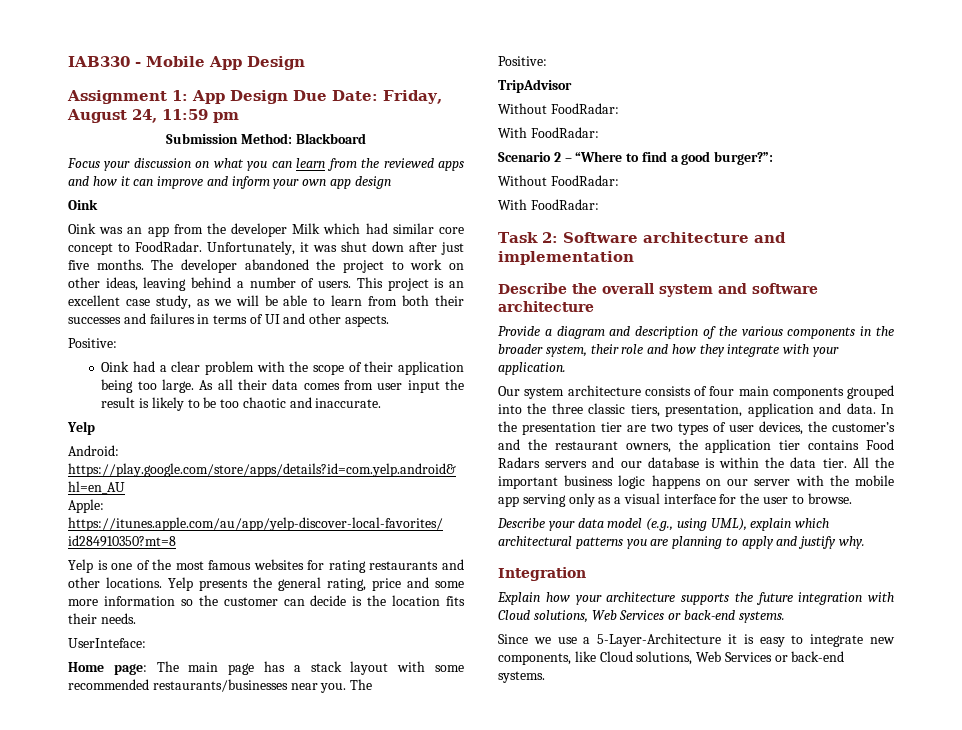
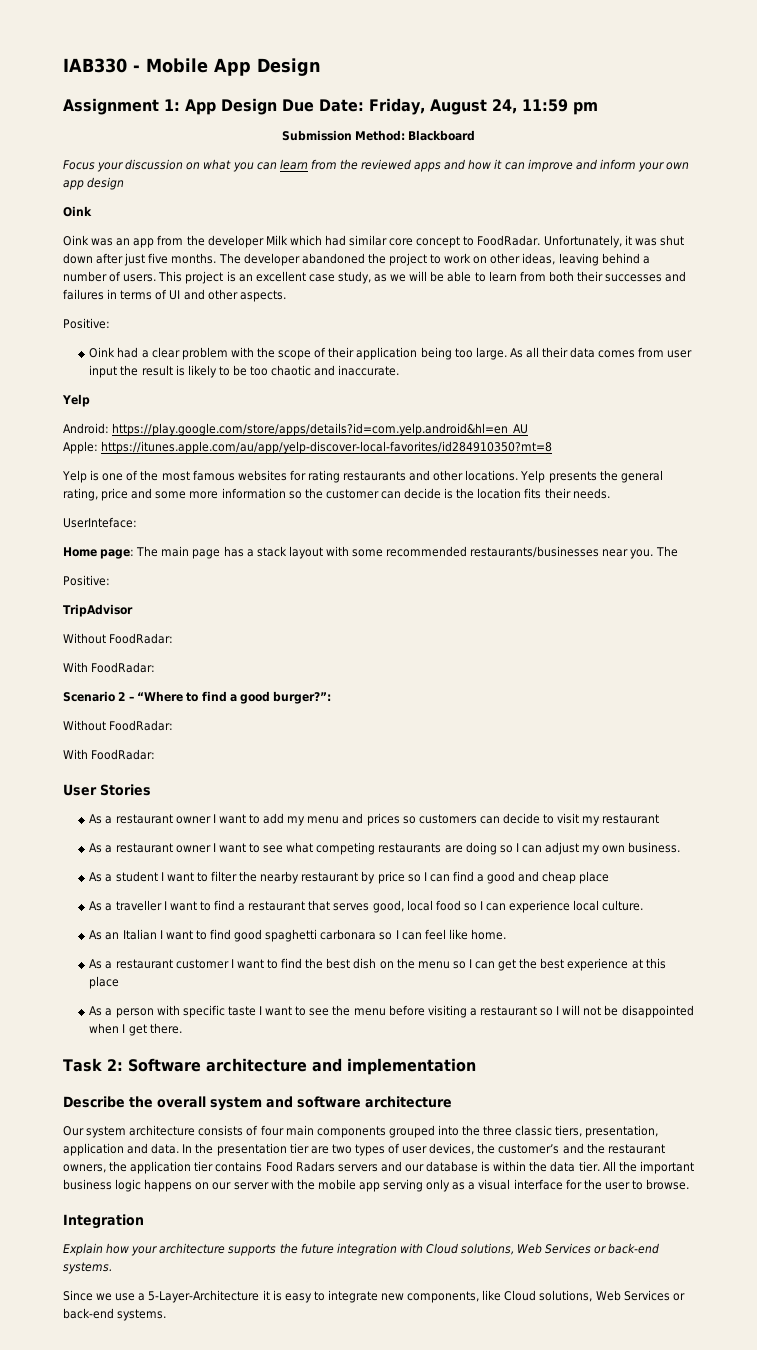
+ User Stories
+ As a restaurant owner I want to add my menu and prices so customers can decide to visit my restaurant
+ As a restaurant owner I want to see what competing restaurants are doing so I can adjust my own business.
+ As a student I want to filter the nearby restaurant by price so I can find a good and cheap place
+ As a traveller I want to find a restaurant that serves good, local food so I can experience local culture.
+ As an Italian I want to find good spaghetti carbonara so I can feel like home.
+ As a restaurant customer I want to find the best dish on the menu so I can get the best experience at this place
+ As a person with specific taste I want to see the menu before visiting a restaurant so I will not be disappointed when I get there.
- Provide a diagram and description of the various components in the broader system, their role and how they integrate with your application.
- Describe your data model (e.g., using UML), explain which architectural patterns you are planning to apply and justify why.

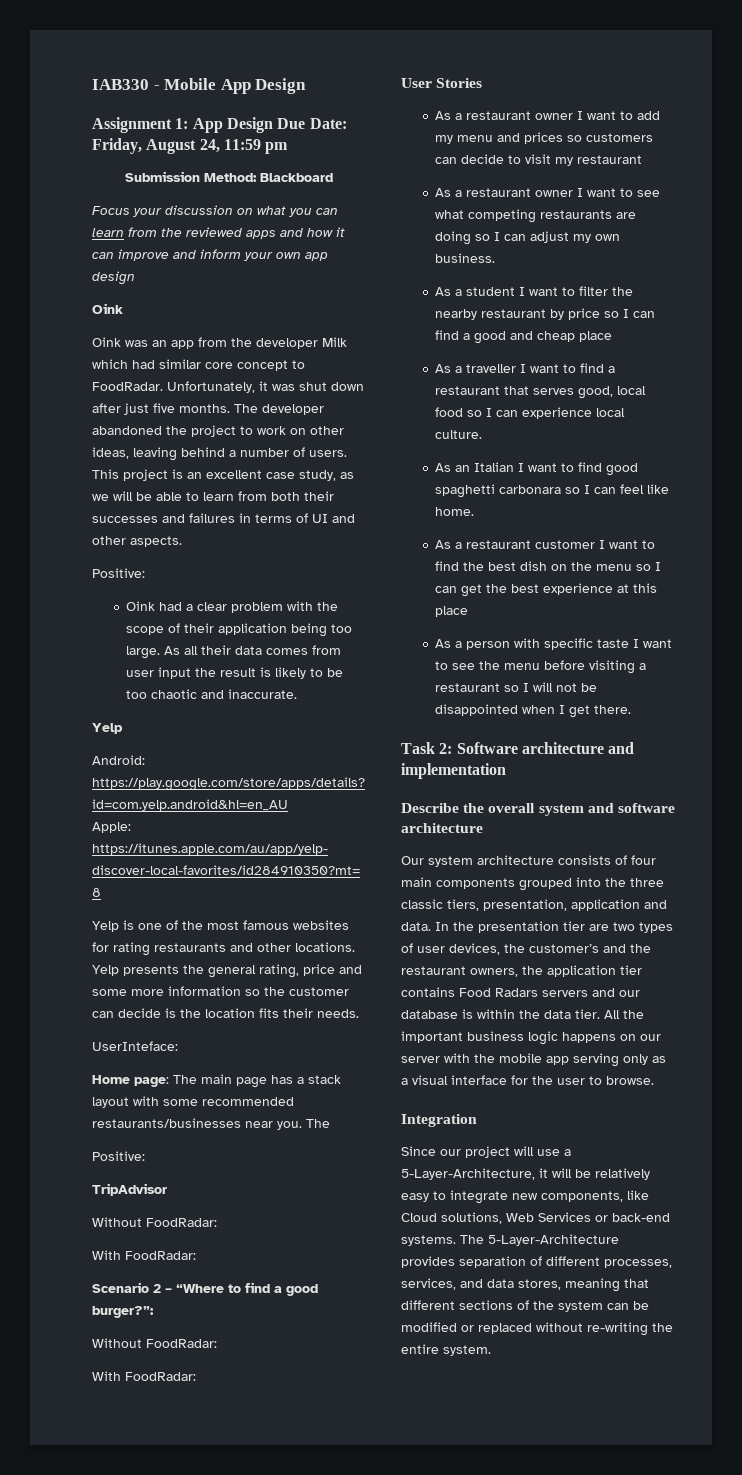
- Explain how your architecture supports the future integration with Cloud solutions, Web Services or back-end systems.
- Since we use a 5-Layer-Architecture it is easy to integrate new components, like Cloud solutions, Web Services or back-end systems.
+ Since our project will use a 5-Layer-Architecture, it will be relatively easy to integrate new components, like Cloud solutions, Web Services or back-end systems.
+ The 5-Layer-Architecture provides separation of different processes, services, and data stores, meaning that different sections of the system can be modified or replaced without re-writing the entire system.

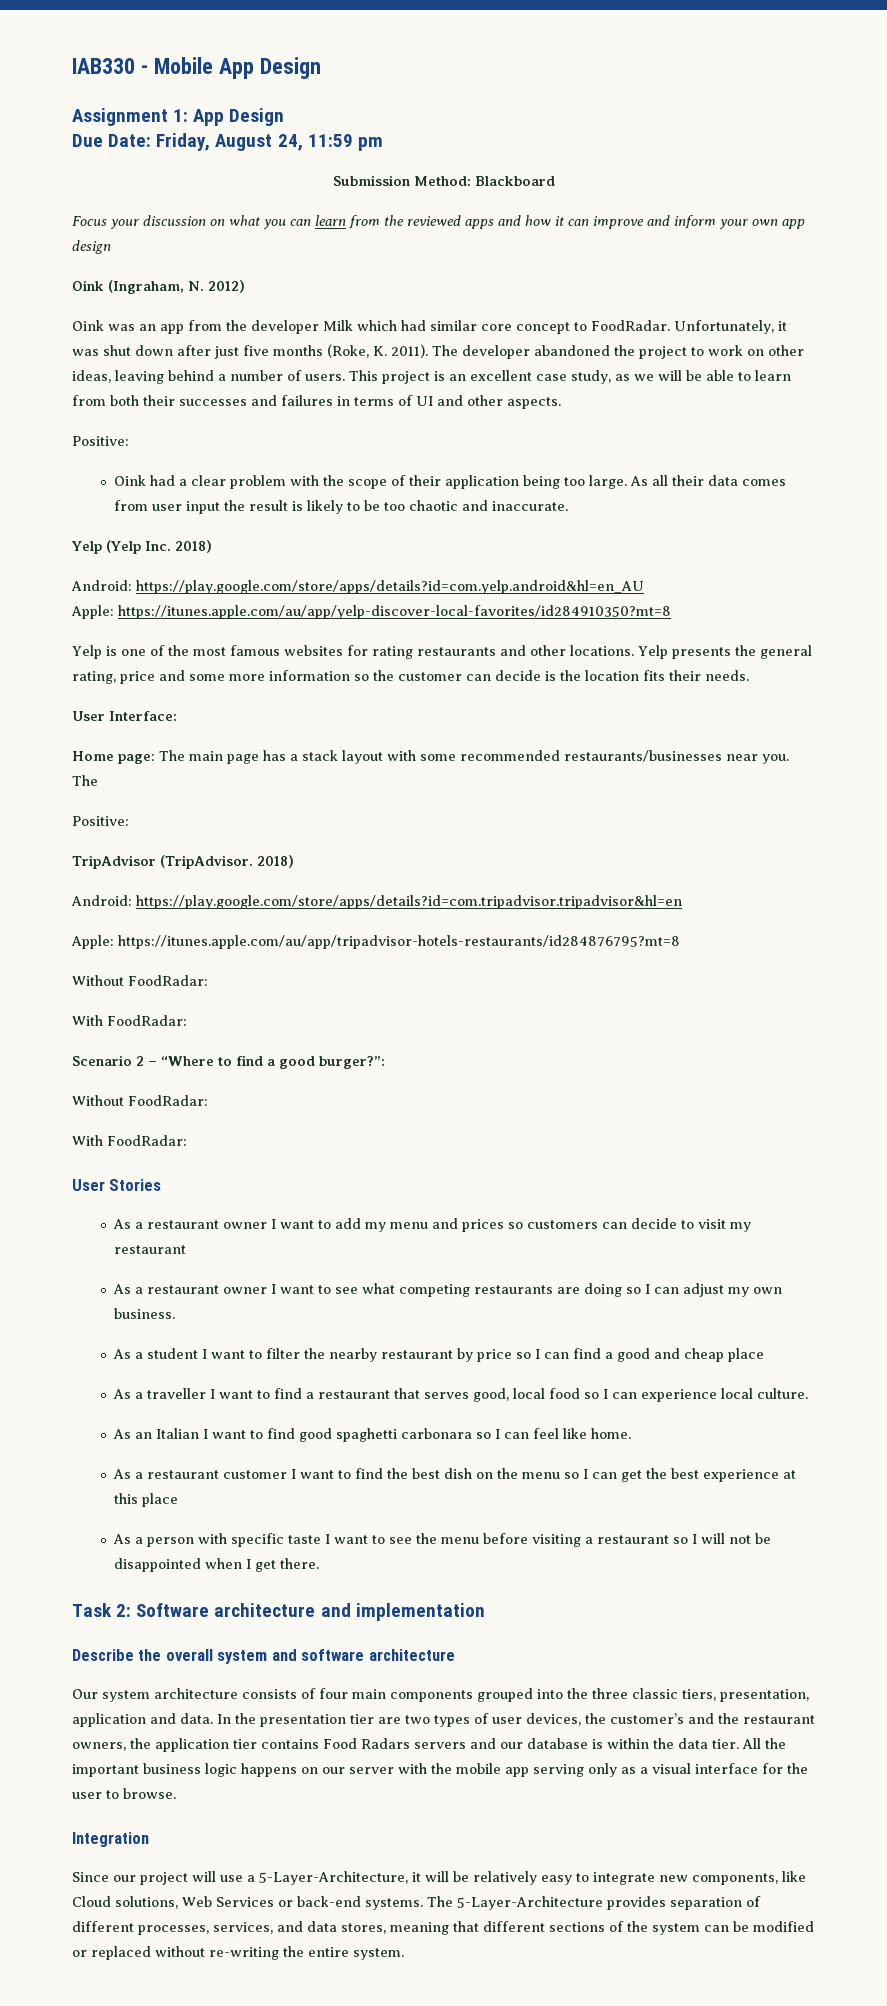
- Assignment 1: App Design Due Date: Friday, August 24, 11:59 pm
+ Assignment 1: App Design
+ Due Date: Friday, August 24, 11:59 pm
  Focus your discussion on what you can learn from the reviewed apps and how it can improve and inform your own app design
- Oink
+ Oink (Ingraham, N. 2012)
- Unfortunately, it was shut down after just five months.
+ Unfortunately, it was shut down after just five months (Roke, K. 2011).
  As all their data comes from user input the result is likely to be too chaotic and inaccurate.
- Yelp
+ Yelp (Yelp Inc. 2018)
- UserInteface:
+ User Interface:
- TripAdvisor
+ TripAdvisor (TripAdvisor. 2018)
+ Android: https://play.google.com/store/apps/details?id=com.tripadvisor.tripadvisor&hl=en
+ Apple: https://itunes.apple.com/au/app/tripadvisor-hotels-restaurants/id284876795?mt=8

